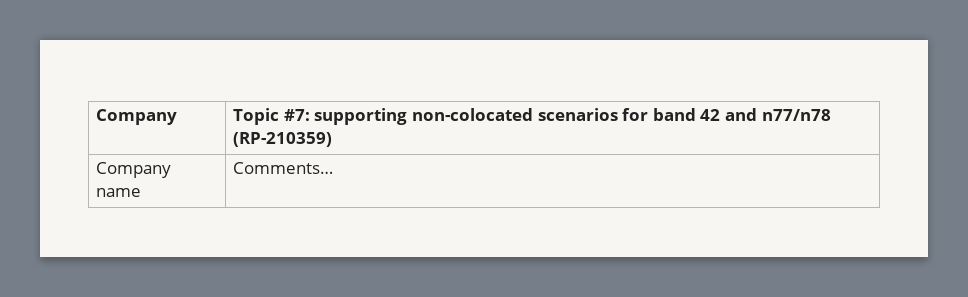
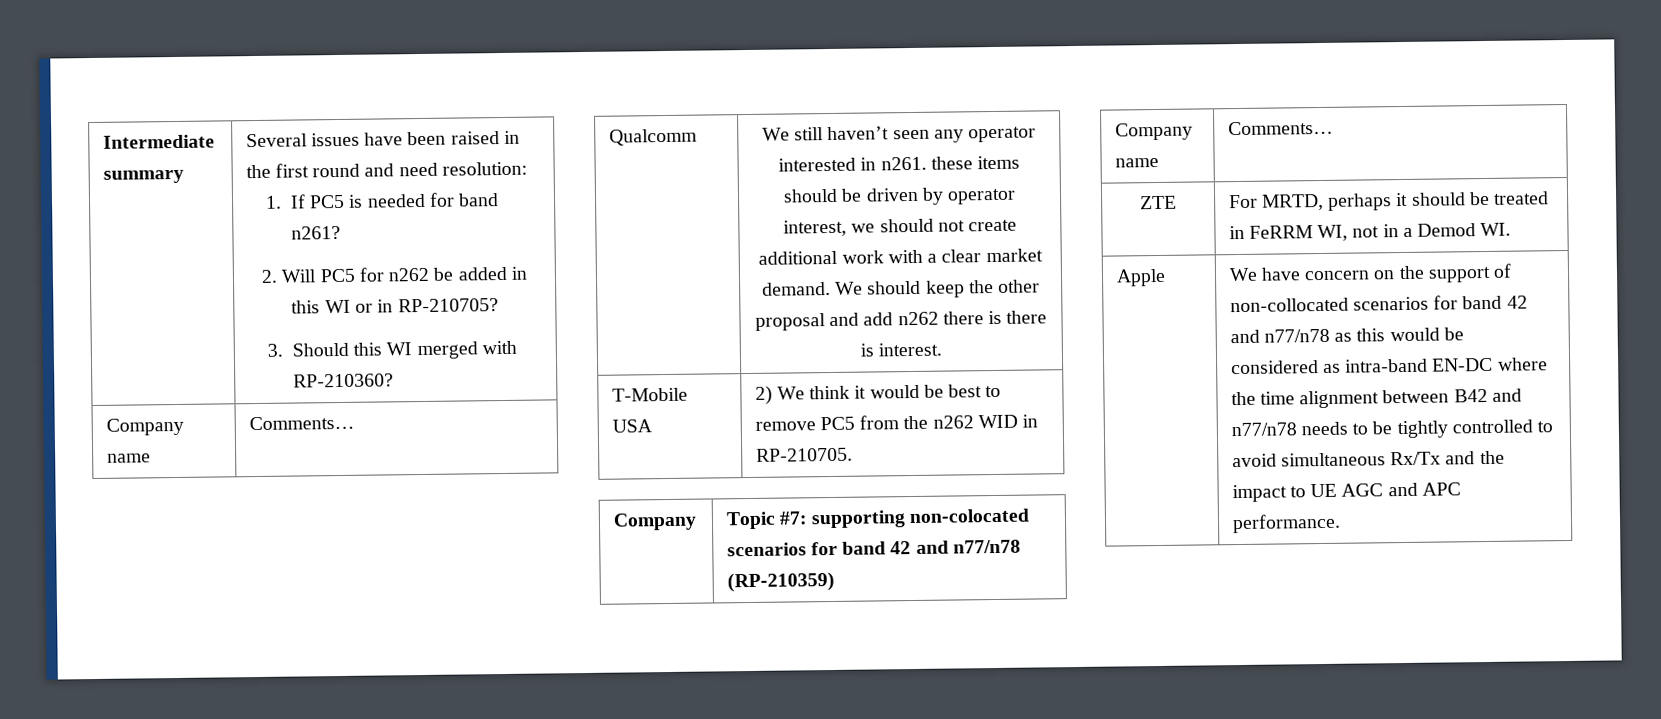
+ Intermediate summary | Several issues have been raised in the first round and need resolution:
+ 1. If PC5 is needed for band n261?
+ 2. Will PC5 for n262 be added in this WI or in RP-210705?
+ 3. Should this WI merged with RP-210360?
+ Company name | Comments…
+ Qualcomm | We still haven’t seen any operator interested in n261. these items should be driven by operator interest, we should not create additional work with a clear market demand. We should keep the other proposal and add n262 there is there is interest.
+ T-Mobile USA | 2) We think it would be best to remove PC5 from the n262 WID in RP-210705.
+ ZTE | For MRTD, perhaps it should be treated in FeRRM WI, not in a Demod WI.
+ Apple | We have concern on the support of non-collocated scenarios for band 42 and n77/n78 as this would be considered as intra-band EN-DC where the time alignment between B42 and n77/n78 needs to be tightly controlled to avoid simultaneous Rx/Tx and the impact to UE AGC and APC performance.

